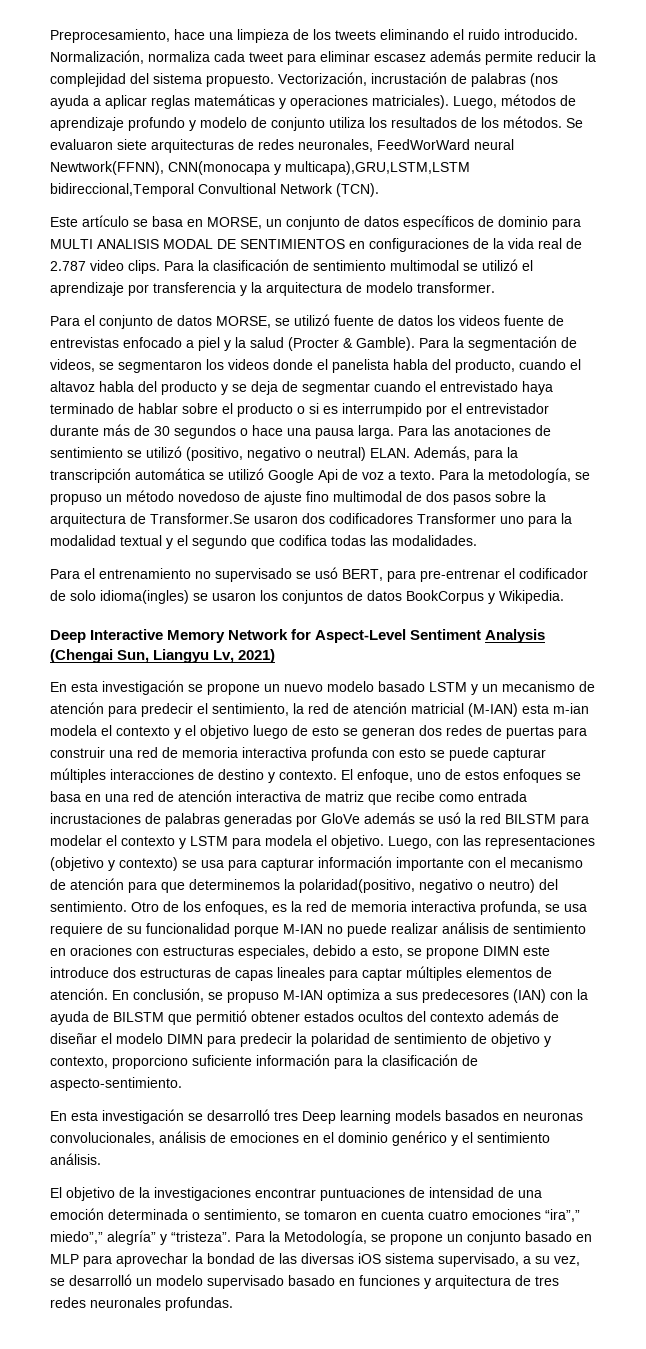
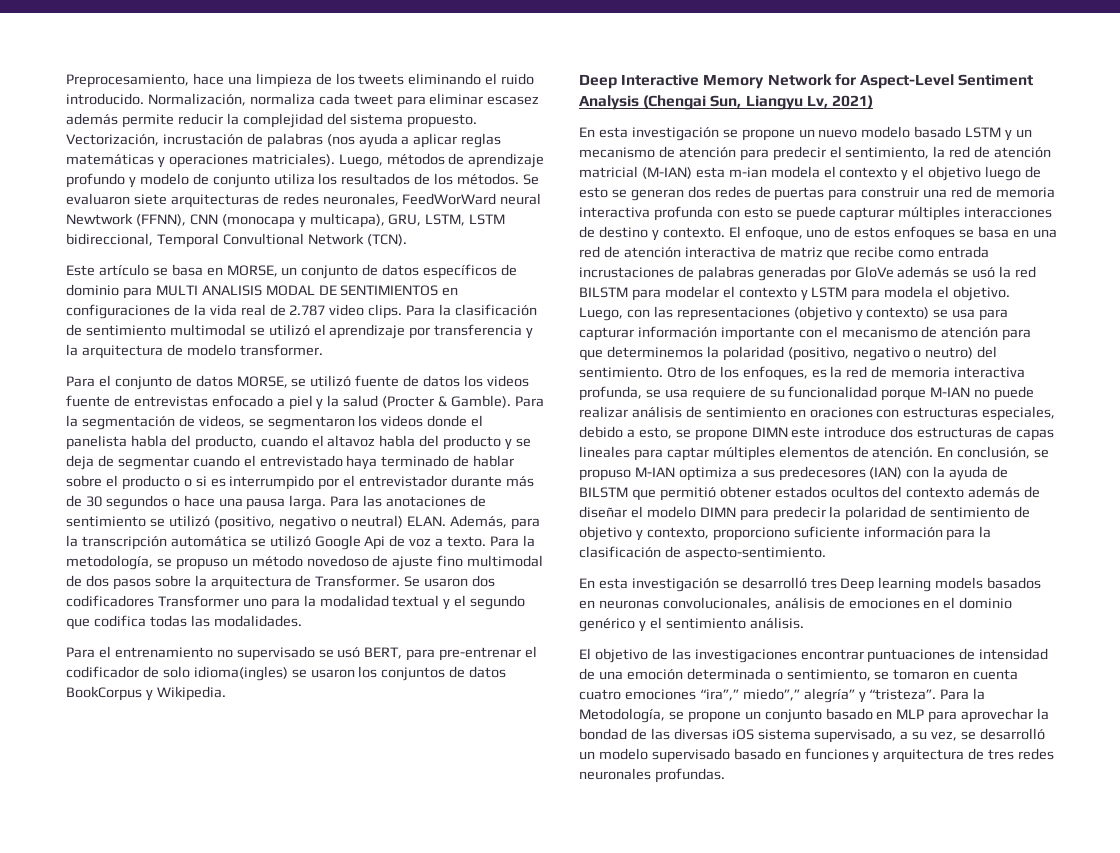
- Se evaluaron siete arquitecturas de redes neuronales, FeedWorWard neural Newtwork(FFNN), CNN(monocapa y multicapa),GRU,LSTM,LSTM bidireccional,Temporal Convultional Network (TCN).
+ Se evaluaron siete arquitecturas de redes neuronales, FeedWorWard neural Newtwork (FFNN), CNN (monocapa y multicapa), GRU, LSTM, LSTM bidireccional, Temporal Convultional Network (TCN).
- Para la metodología, se propuso un método novedoso de ajuste fino multimodal de dos pasos sobre la arquitectura de Transformer.Se usaron dos codificadores Transformer uno para la modalidad textual y el segundo que codifica todas las modalidades.
+ Para la metodología, se propuso un método novedoso de ajuste fino multimodal de dos pasos sobre la arquitectura de Transformer. Se usaron dos codificadores Transformer uno para la modalidad textual y el segundo que codifica todas las modalidades.
- Luego, con las representaciones (objetivo y contexto) se usa para capturar información importante con el mecanismo de atención para que determinemos la polaridad(positivo, negativo o neutro) del sentimiento.
+ Luego, con las representaciones (objetivo y contexto) se usa para capturar información importante con el mecanismo de atención para que determinemos la polaridad (positivo, negativo o neutro) del sentimiento.
- El objetivo de la investigaciones encontrar puntuaciones de intensidad de una emoción determinada o sentimiento, se tomaron en cuenta cuatro emociones “ira”,” miedo”,” alegría” y “tristeza”.
+ El objetivo de las investigaciones encontrar puntuaciones de intensidad de una emoción determinada o sentimiento, se tomaron en cuenta cuatro emociones “ira”,” miedo”,” alegría” y “tristeza”.

